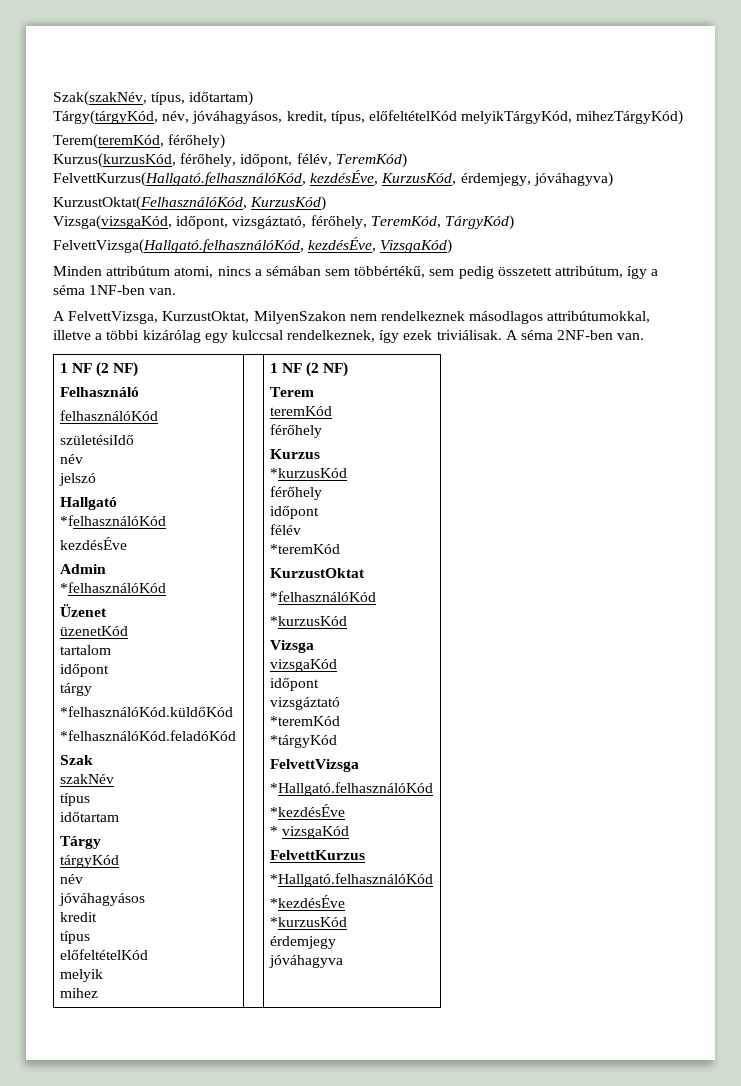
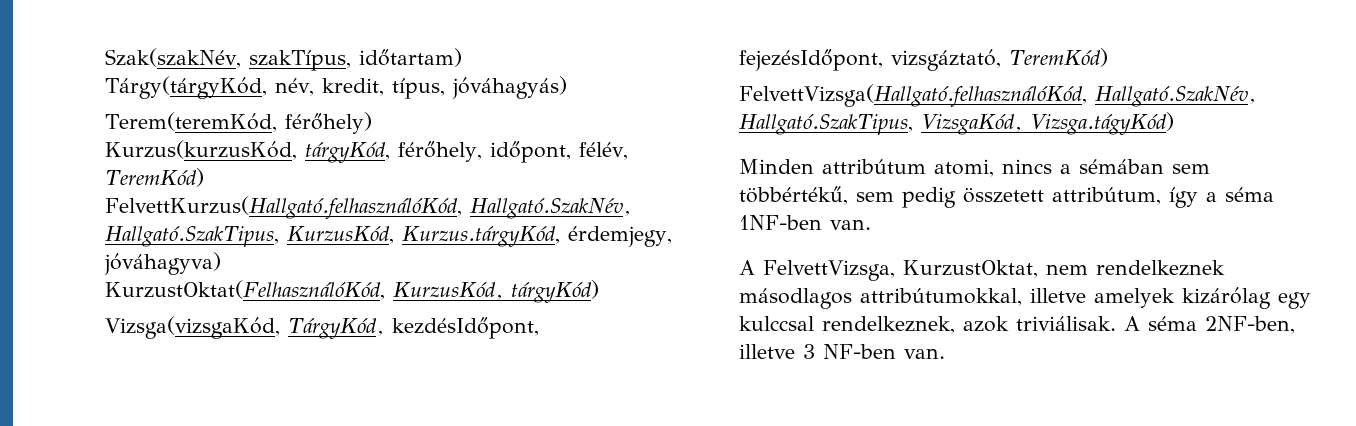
- Szak(szakNév, típus, időtartam)
+ Szak(szakNév, szakTípus, időtartam)
- Tárgy(tárgyKód, név, jóváhagyásos, kredit, típus, előfeltételKód melyikTárgyKód, mihezTárgyKód)
+ Tárgy(tárgyKód, név, kredit, típus, jóváhagyás)
- Kurzus(kurzusKód, férőhely, időpont, félév, TeremKód)
+ Kurzus(kurzusKód, tárgyKód, férőhely, időpont, félév, TeremKód)
- FelvettKurzus(Hallgató.felhasználóKód, kezdésÉve, KurzusKód, érdemjegy, jóváhagyva)
+ FelvettKurzus(Hallgató.felhasználóKód, Hallgató.SzakNév, Hallgató.SzakTipus, KurzusKód, Kurzus.tárgyKód, érdemjegy, jóváhagyva)
- KurzustOktat(FelhasználóKód, KurzusKód)
+ KurzustOktat(FelhasználóKód, KurzusKód, tárgyKód)
- Vizsga(vizsgaKód, időpont, vizsgáztató, férőhely, TeremKód, TárgyKód)
- FelvettVizsga(Hallgató.felhasználóKód, kezdésÉve, VizsgaKód)
+ Vizsga(vizsgaKód, TárgyKód, kezdésIdőpont, fejezésIdőpont, vizsgáztató, TeremKód)
+ FelvettVizsga(Hallgató.felhasználóKód, Hallgató.SzakNév, Hallgató.SzakTipus, VizsgaKód, Vizsga.tágyKód)
- A FelvettVizsga, KurzustOktat, MilyenSzakon nem rendelkeznek másodlagos attribútumokkal, illetve a többi kizárólag egy kulccsal rendelkeznek, így ezek triviálisak.
+ A FelvettVizsga, KurzustOktat, nem rendelkeznek másodlagos attribútumokkal, illetve amelyek kizárólag egy kulccsal rendelkeznek, azok triviálisak.
- A séma 2NF-ben van.
- 1 NF (2 NF)
- Felhasználó
- felhasználóKód
- születésiIdő
- név
- jelszó
- Hallgató
- *felhasználóKód
- kezdésÉve
- Admin
- *felhasználóKód
- Üzenet
- üzenetKód
- tartalom
- időpont
- tárgy
- *felhasználóKód.küldőKód
- *felhasználóKód.feladóKód
- Szak
- szakNév
- típus
- időtartam
- Tárgy
- tárgyKód
- név
- jóváhagyásos
- kredit
- típus
- előfeltételKód
- melyik
- mihez | | 1 NF (2 NF)
- Terem
- teremKód
- férőhely
- Kurzus
- *kurzusKód
- férőhely
- időpont
- félév
- *teremKód
- KurzustOktat
- *felhasználóKód
- *kurzusKód
- Vizsga
- vizsgaKód
- időpont
- vizsgáztató
- *teremKód
- *tárgyKód
- FelvettVizsga
- *Hallgató.felhasználóKód
- *kezdésÉve
- * vizsgaKód
- FelvettKurzus
- *Hallgató.felhasználóKód
- *kezdésÉve
- *kurzusKód
- érdemjegy
- jóváhagyva
+ A séma 2NF-ben, illetve 3 NF-ben van.

